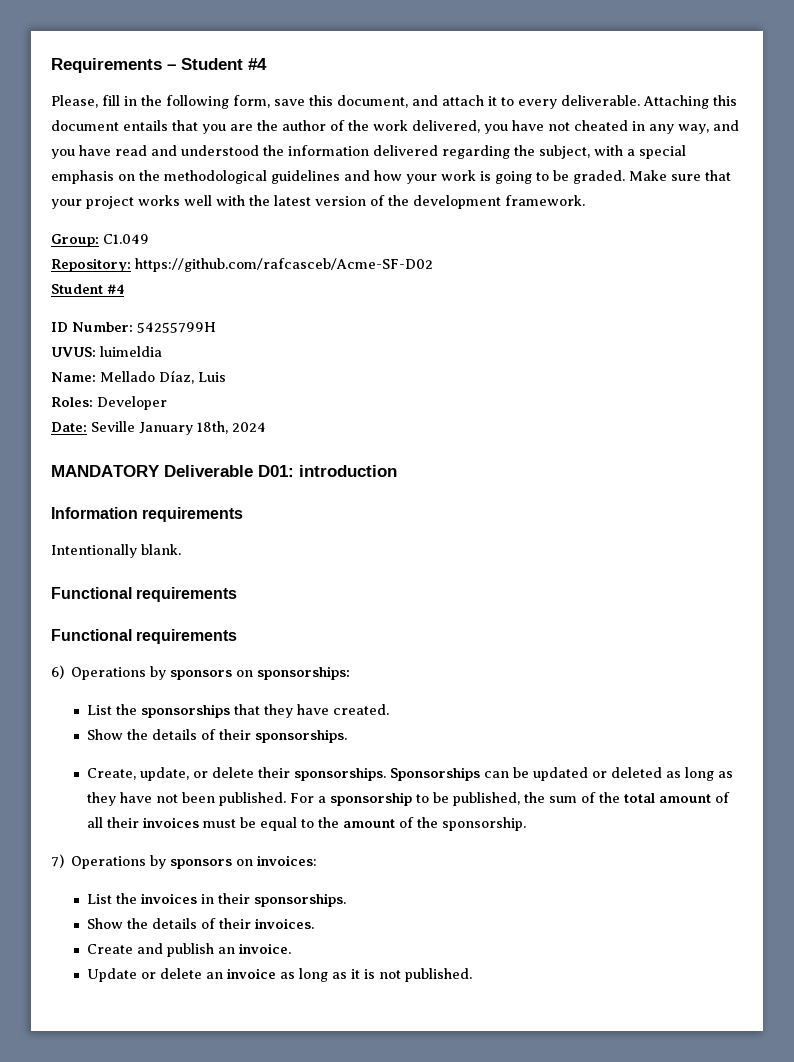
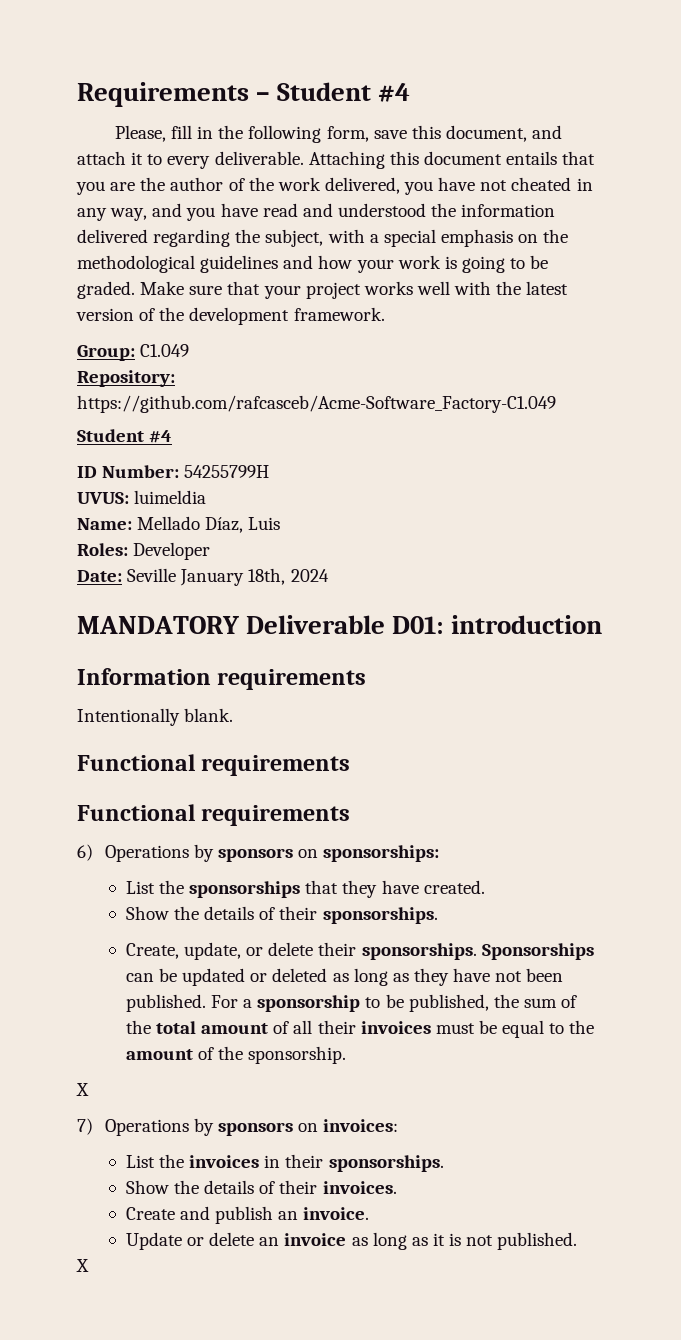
- Repository: https://github.com/rafcasceb/Acme-SF-D02
+ Repository: https://github.com/rafcasceb/Acme-Software_Factory-C1.049
  For a sponsorship to be published, the sum of the total amount of all their invoices must be equal to the amount of the sponsorship.
+ X
  Update or delete an invoice as long as it is not published.
+ X

